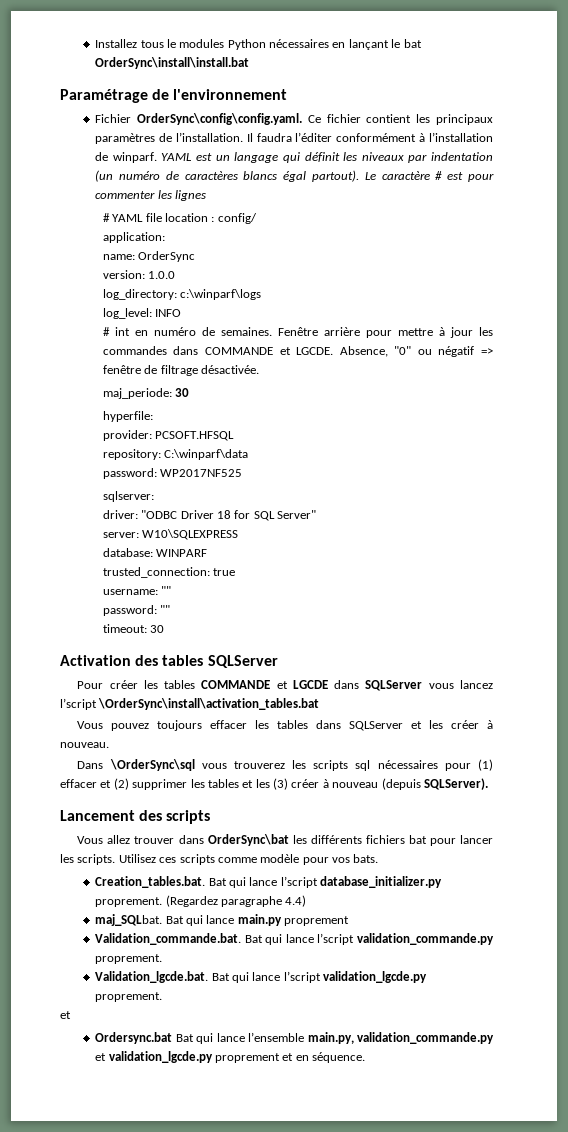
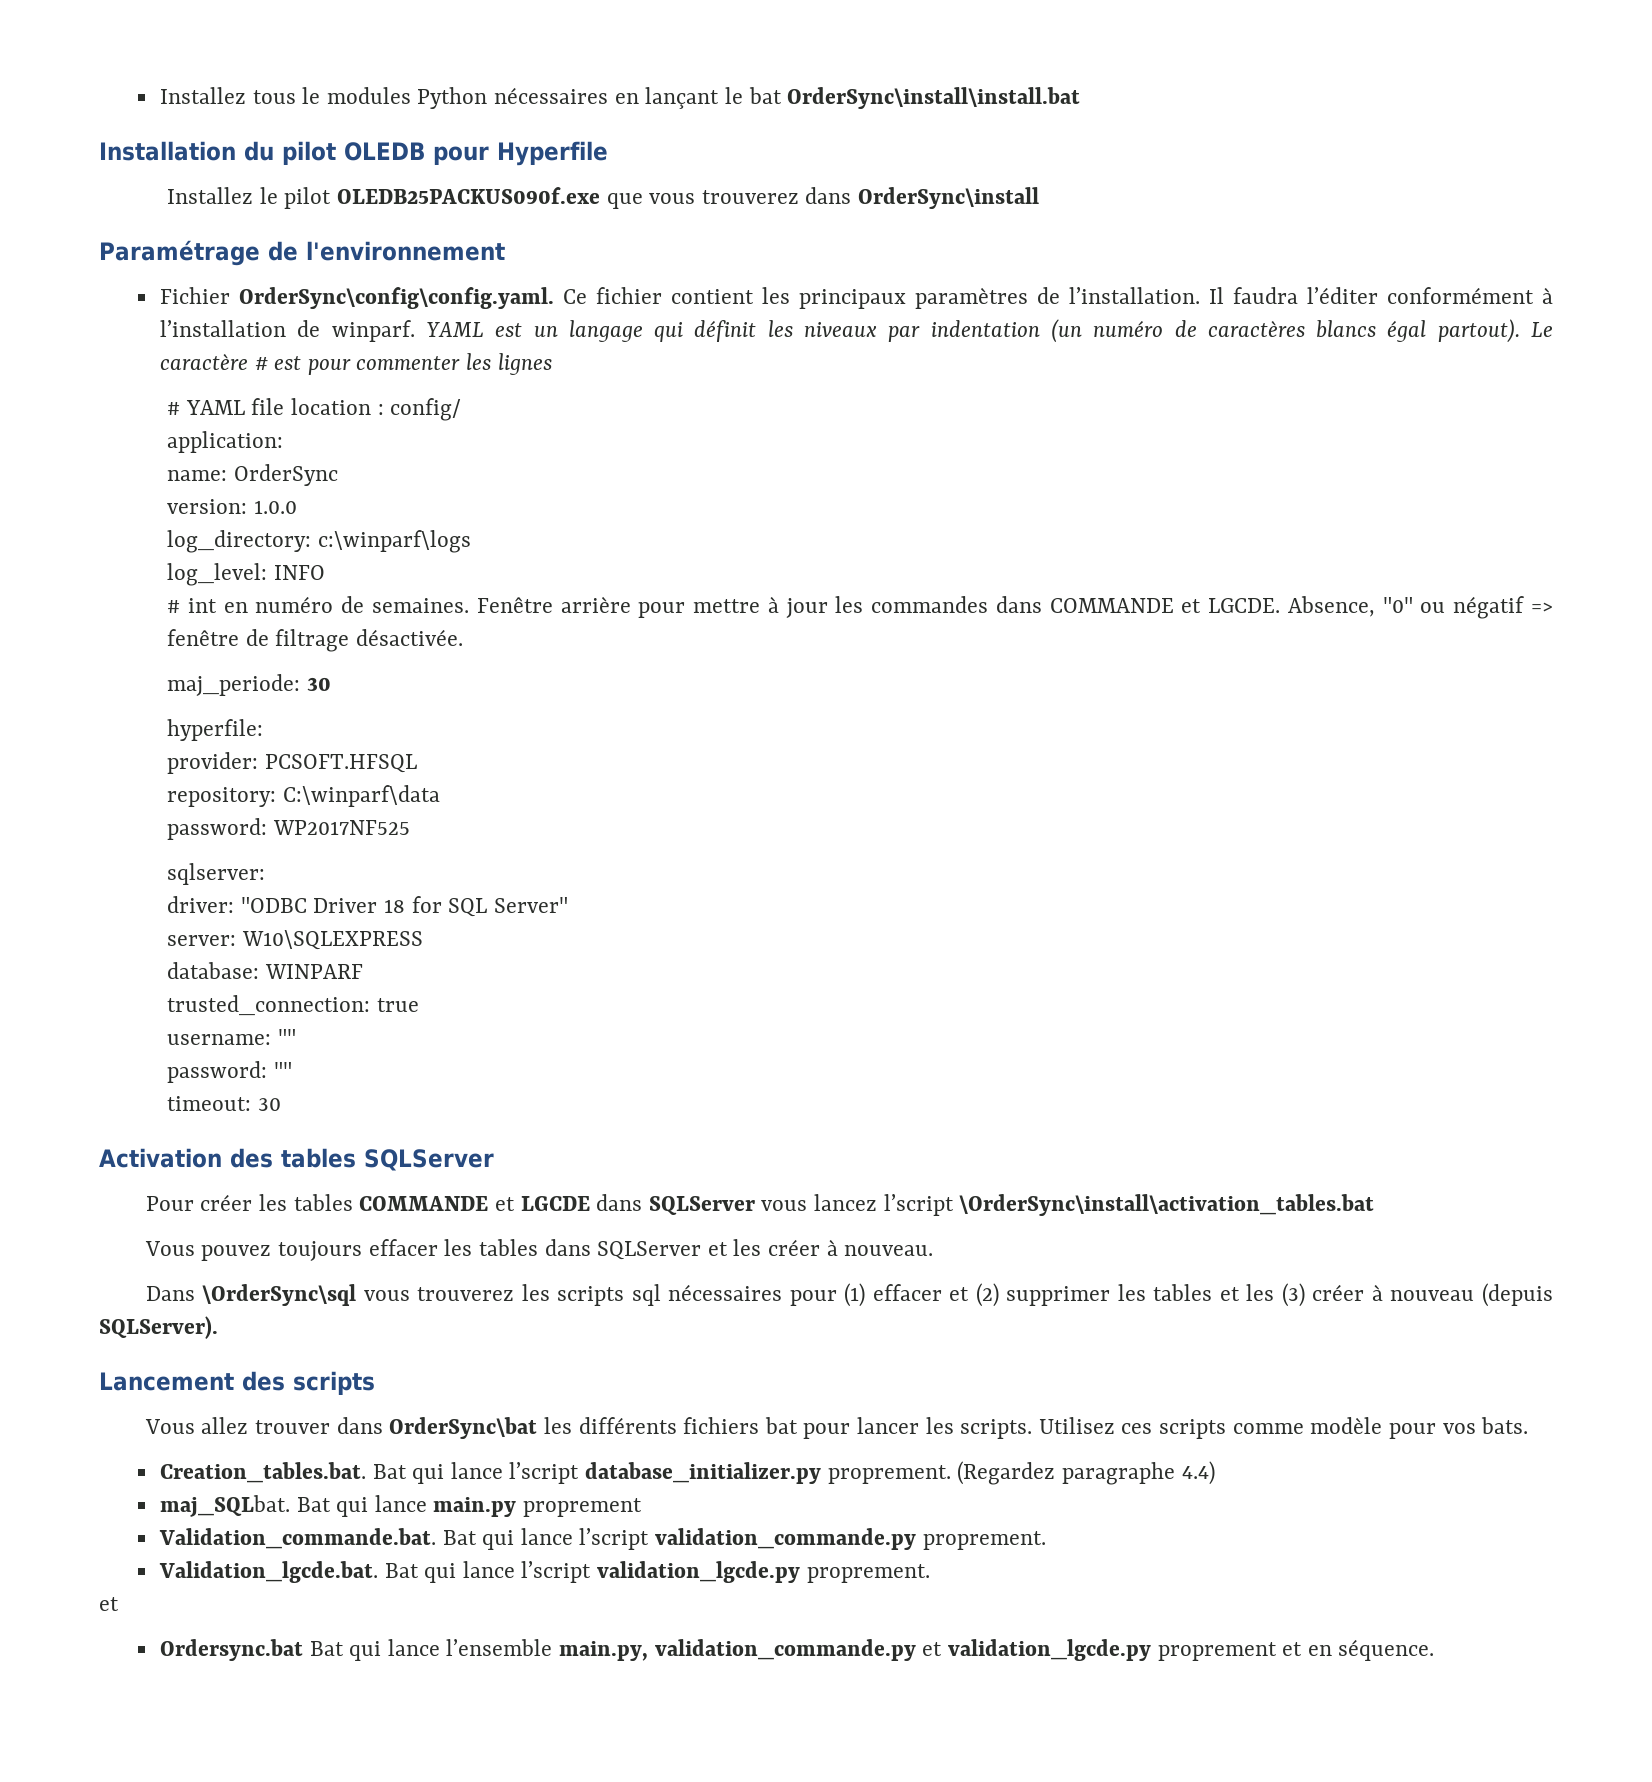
+ Installation du pilot OLEDB pour Hyperfile
+ Installez le pilot OLEDB25PACKUS090f.exe que vous trouverez dans OrderSync\install

